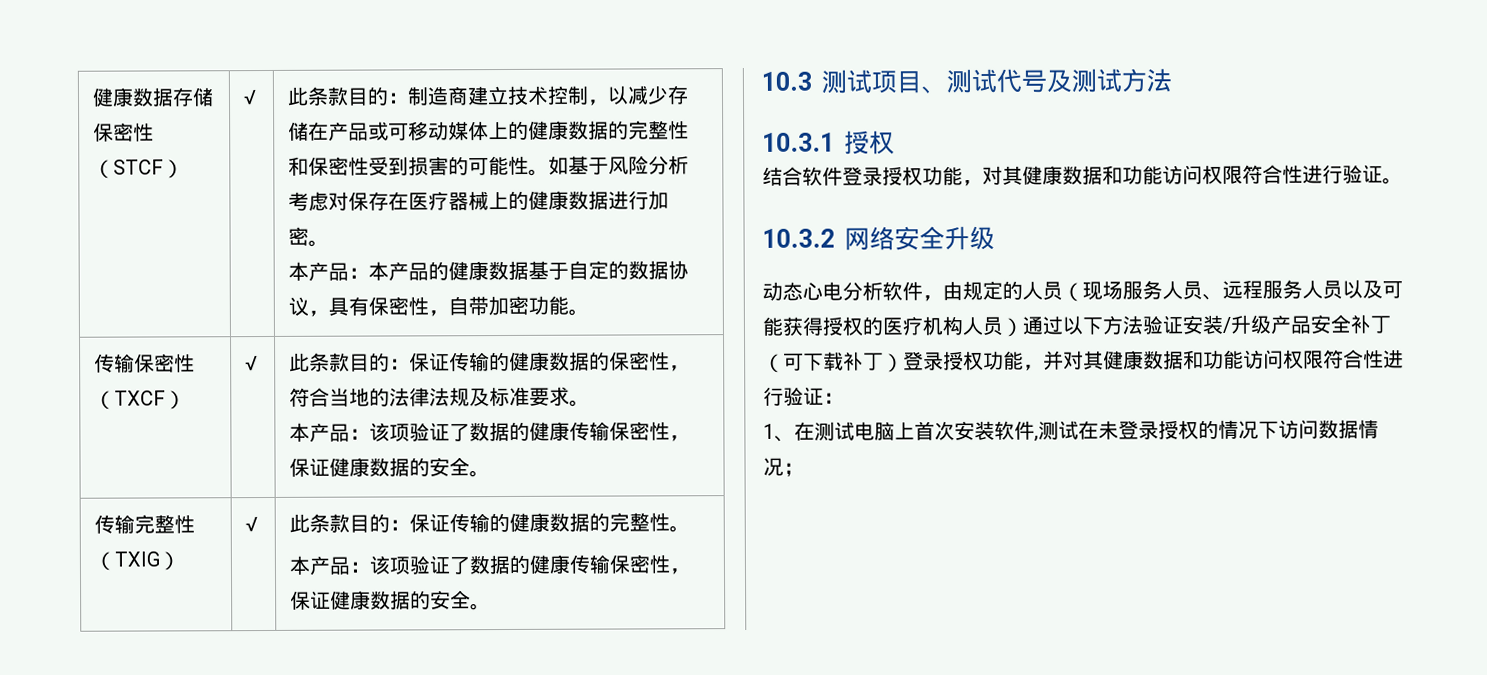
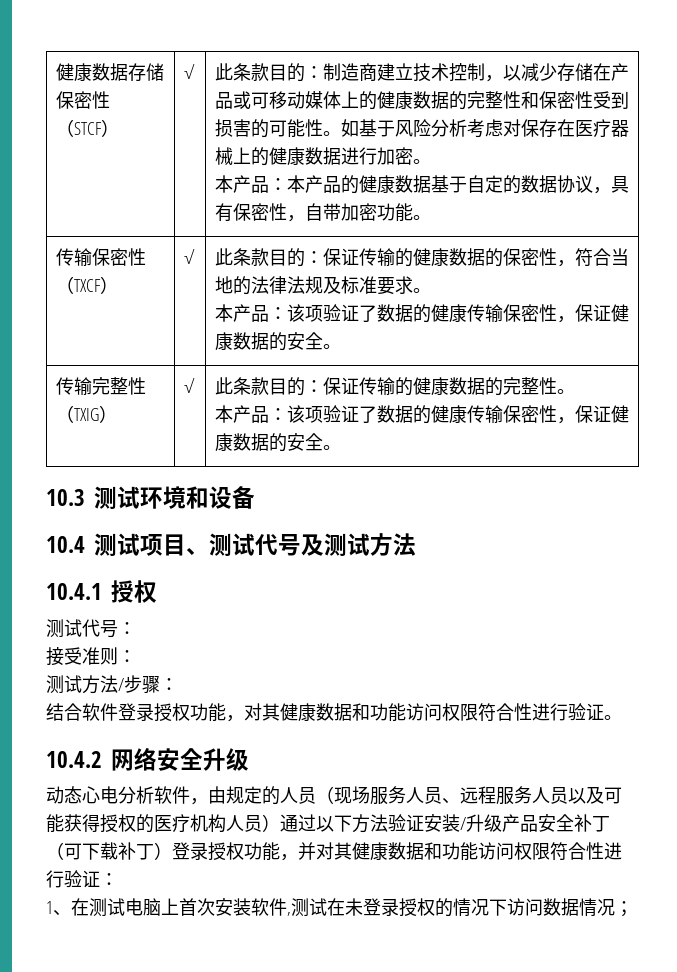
- 10.3测试项目、测试代号及测试方法
+ 10.3测试环境和设备
+ 10.4测试项目、测试代号及测试方法
- 10.3.1授权
+ 10.4.1授权
+ 测试代号：
+ 接受准则：
+ 测试方法/步骤：
- 10.3.2网络安全升级
+ 10.4.2网络安全升级

